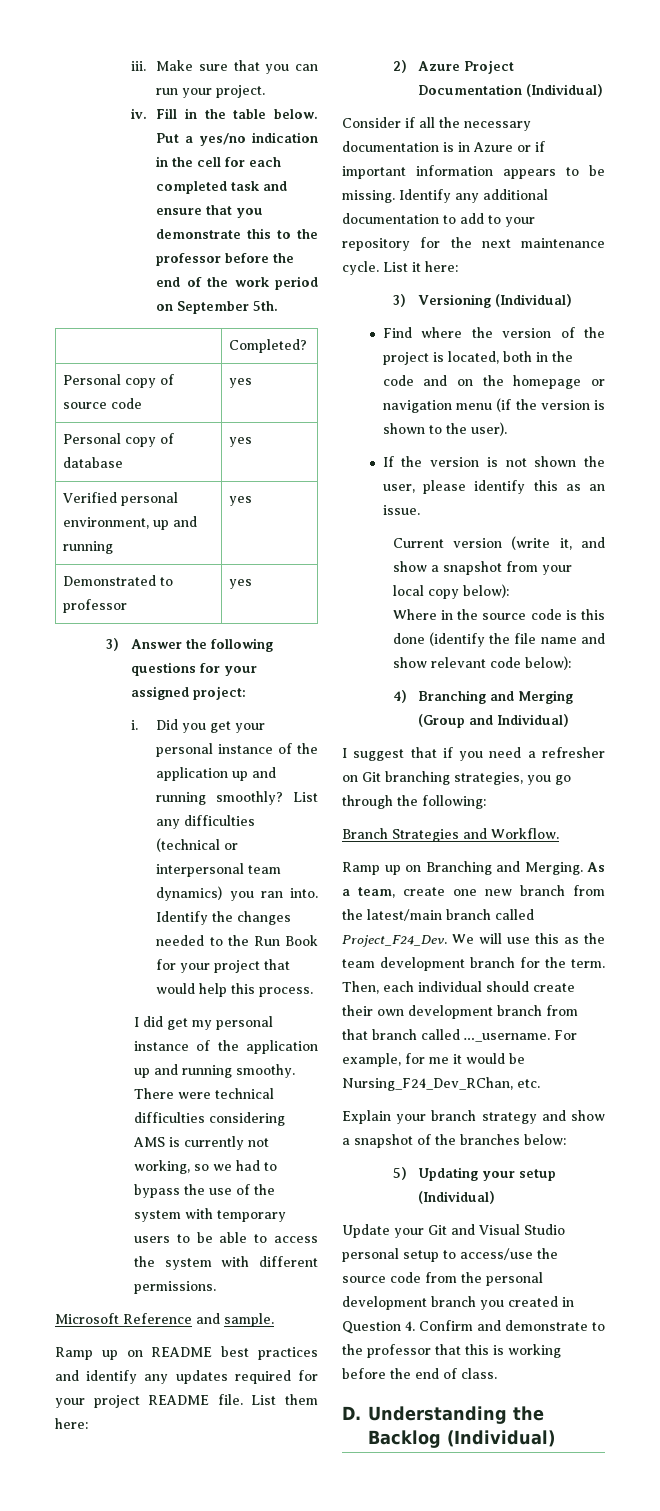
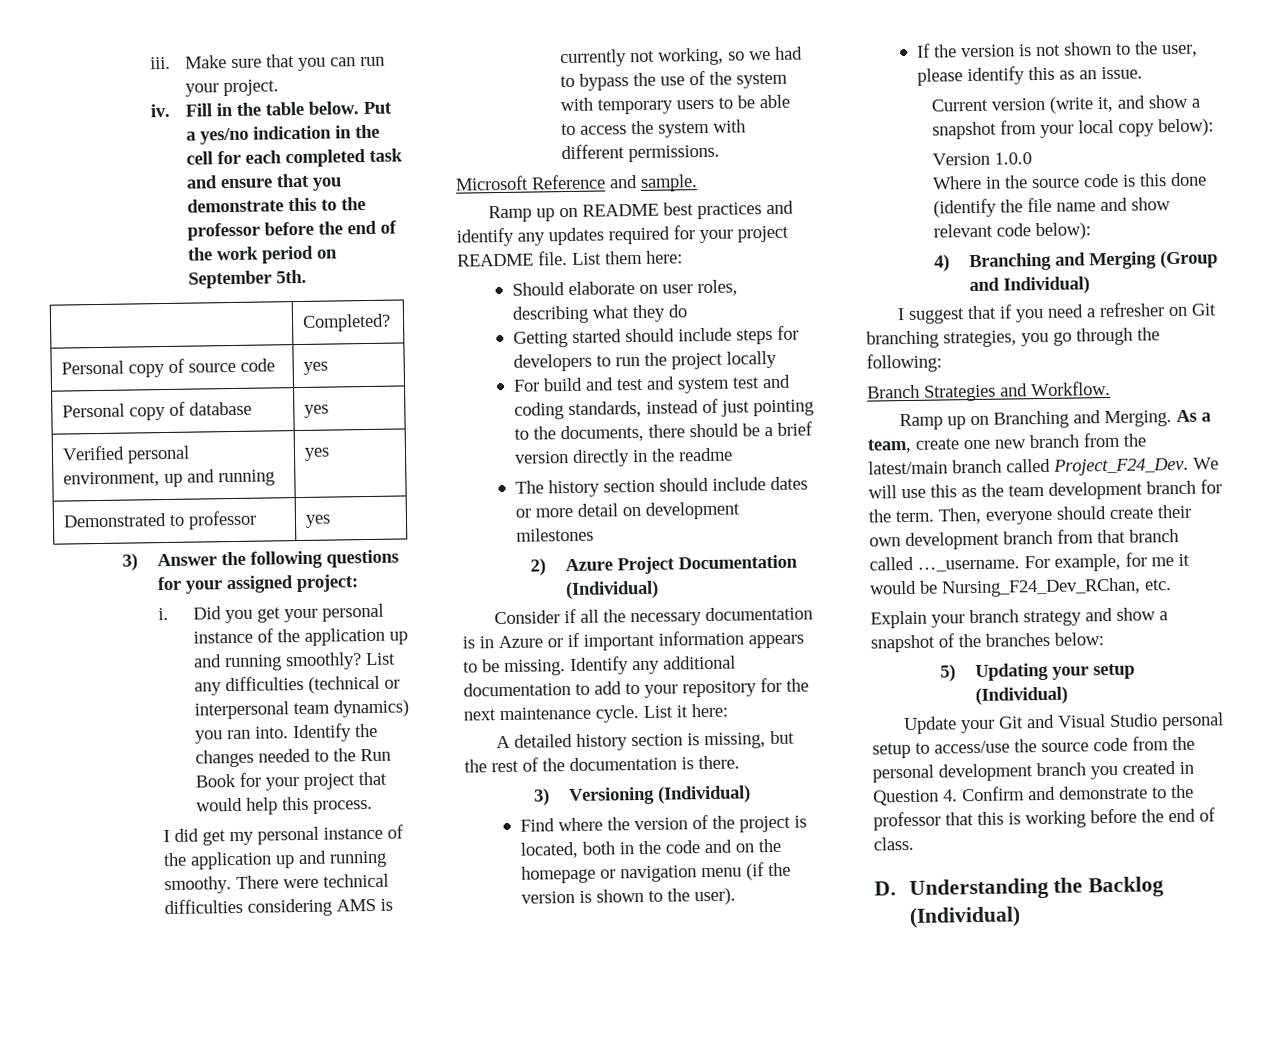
+ Should elaborate on user roles, describing what they do
+ Getting started should include steps for developers to run the project locally
+ For build and test and system test and coding standards, instead of just pointing to the documents, there should be a brief version directly in the readme
+ The history section should include dates or more detail on development milestones
+ A detailed history section is missing, but the rest of the documentation is there.
- If the version is not shown the user, please identify this as an issue.
+ If the version is not shown to the user, please identify this as an issue.
+ Version 1.0.0
- Then, each individual should create their own development branch from that branch called …_username.
+ Then, everyone should create their own development branch from that branch called …_username.

